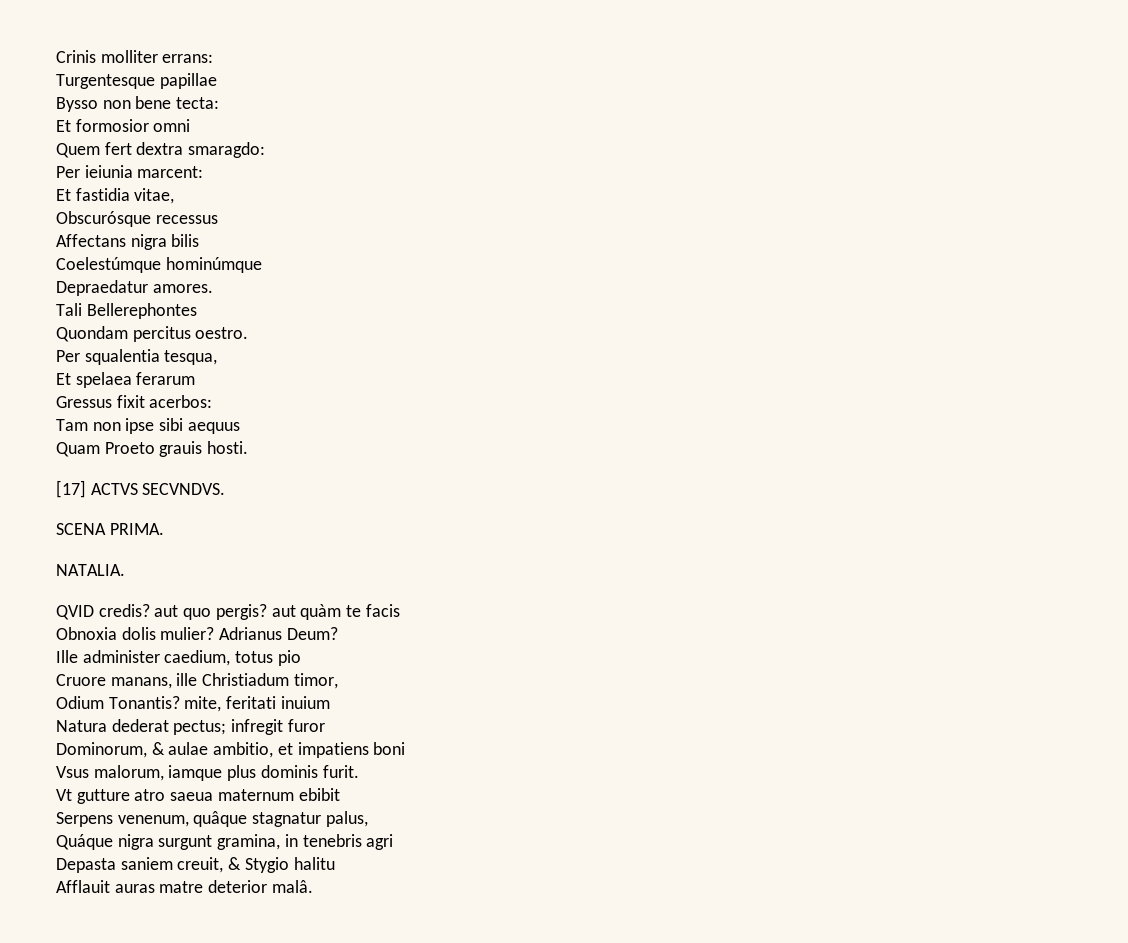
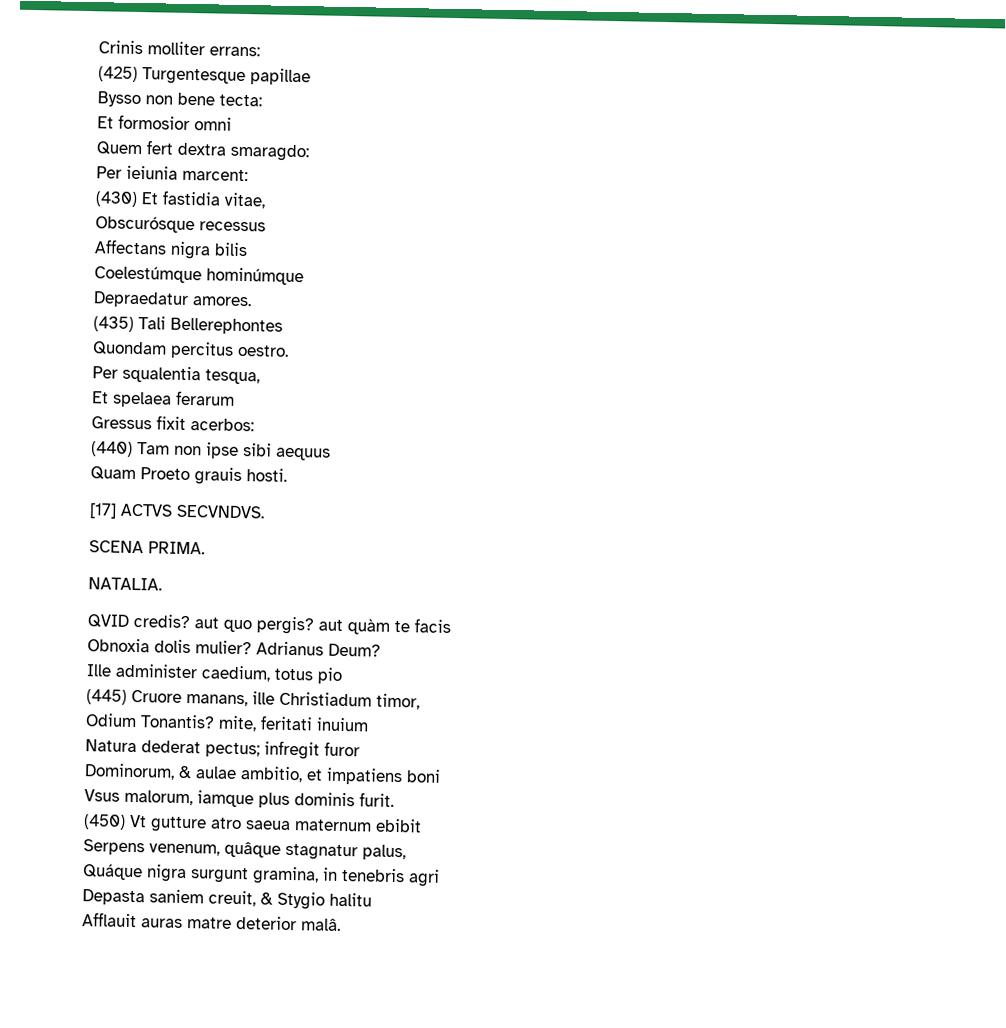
- Turgentesque papillae
+ (425) Turgentesque papillae
- Et fastidia vitae,
+ (430) Et fastidia vitae,
- Tali Bellerephontes
+ (435) Tali Bellerephontes
- Tam non ipse sibi aequus
+ (440) Tam non ipse sibi aequus
- Cruore manans, ille Christiadum timor,
+ (445) Cruore manans, ille Christiadum timor,
- Vt gutture atro saeua maternum ebibit
+ (450) Vt gutture atro saeua maternum ebibit

